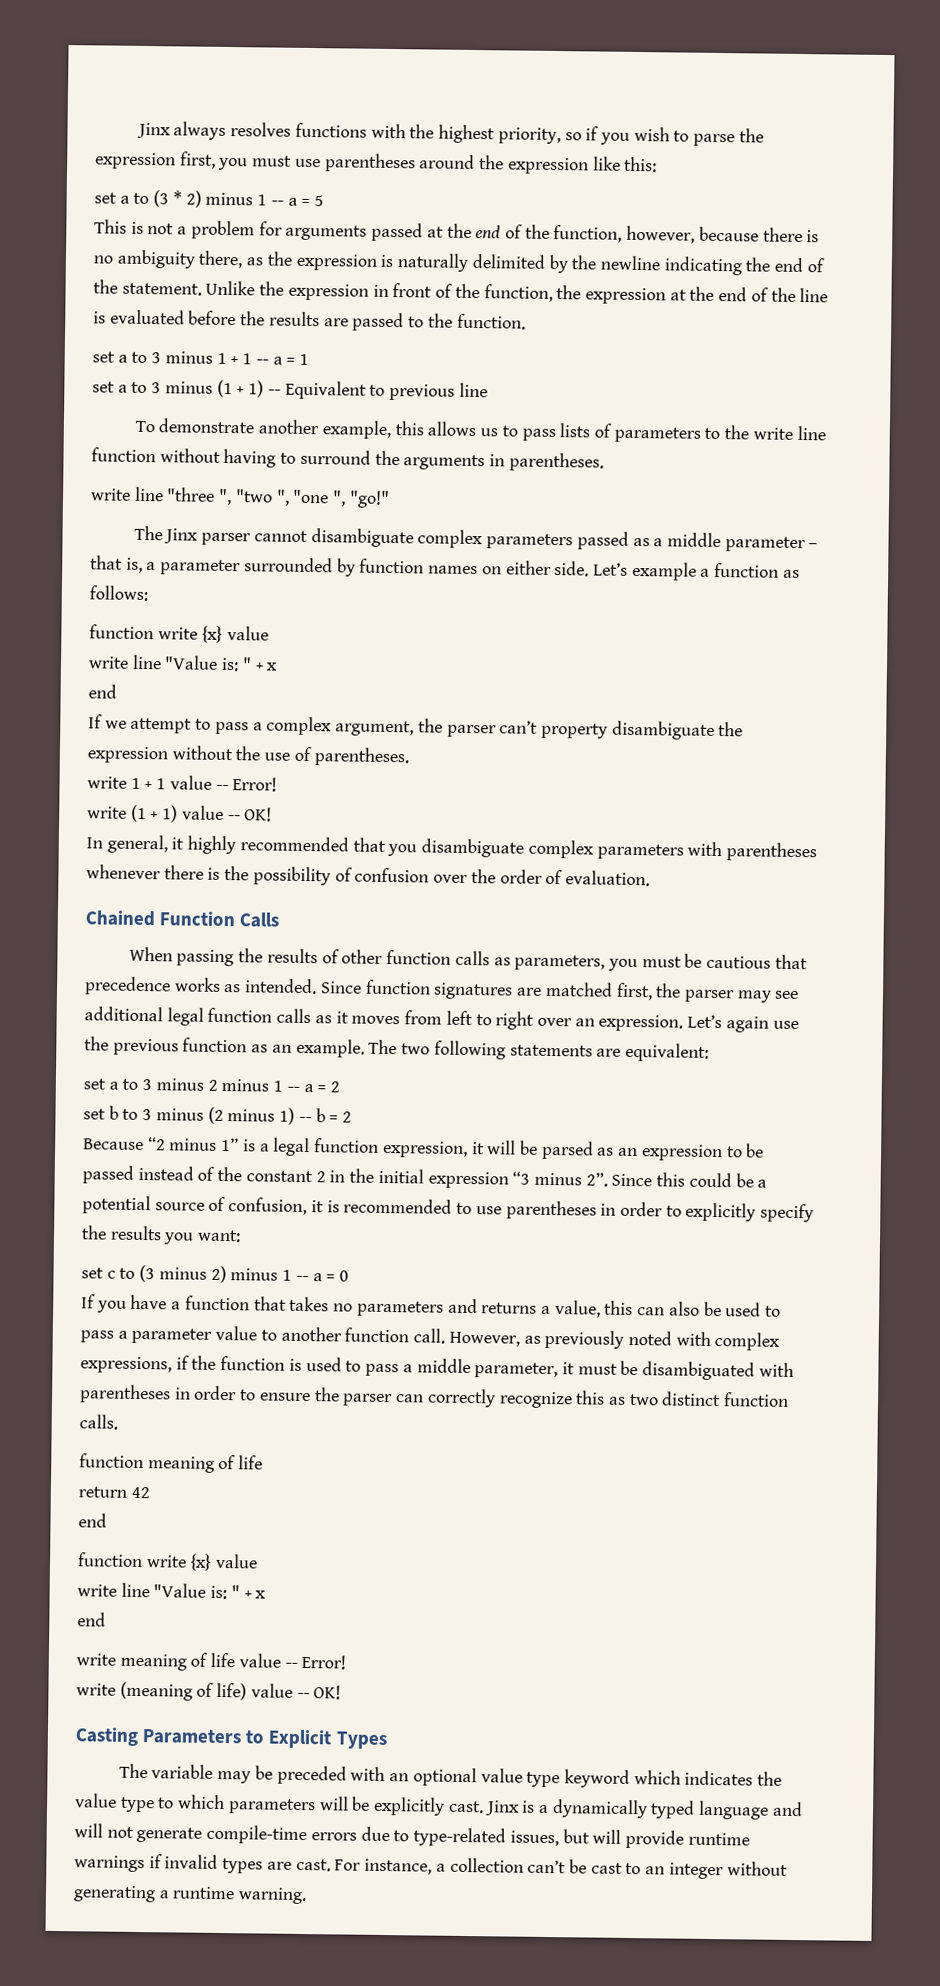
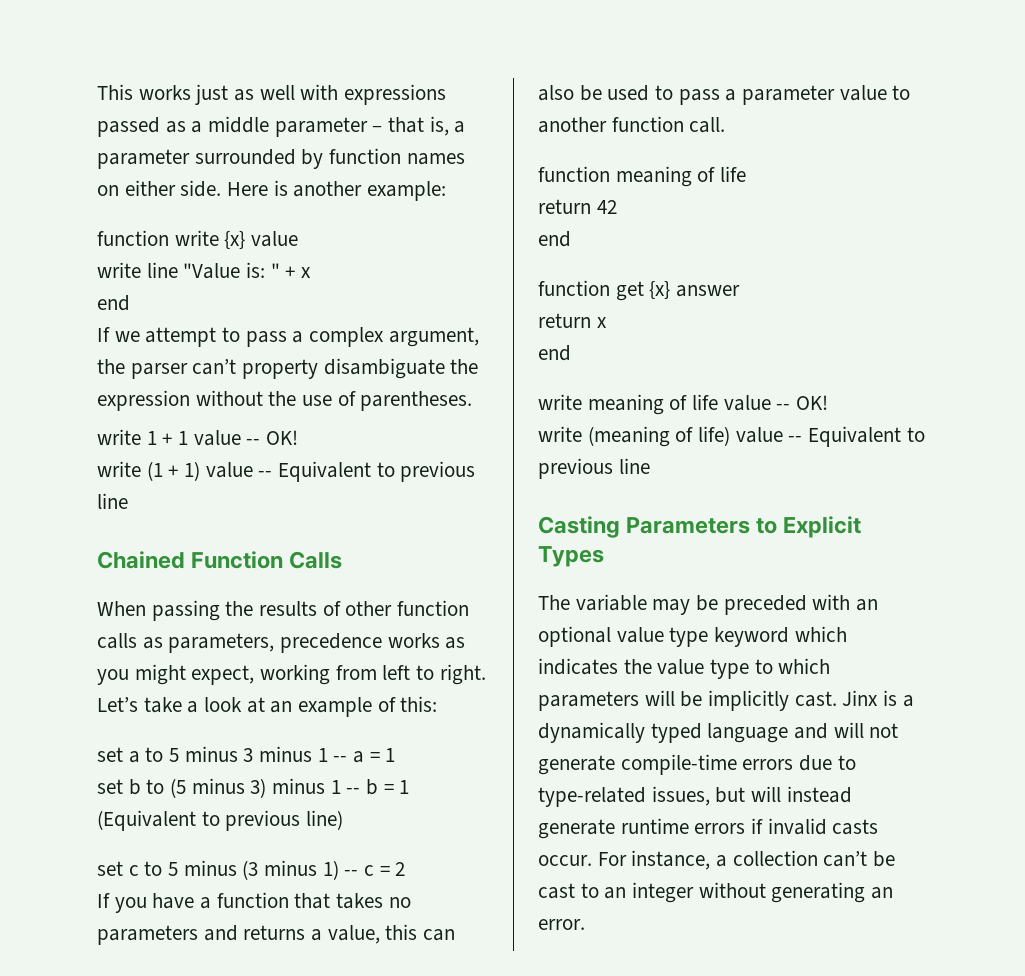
- Jinx always resolves functions with the highest priority, so if you wish to parse the expression first, you must use parentheses around the expression like this:
- set a to (3 * 2) minus 1 -- a = 5
- This is not a problem for arguments passed at the end of the function, however, because there is no ambiguity there, as the expression is naturally delimited by the newline indicating the end of the statement. Unlike the expression in front of the function, the expression at the end of the line is evaluated before the results are passed to the function.
- set a to 3 minus 1 + 1 -- a = 1
- set a to 3 minus (1 + 1) -- Equivalent to previous line
- To demonstrate another example, this allows us to pass lists of parameters to the write line function without having to surround the arguments in parentheses.
- write line "three ", "two ", "one ", "go!"
- The Jinx parser cannot disambiguate complex parameters passed as a middle parameter – that is, a parameter surrounded by function names on either side.
+ This works just as well with expressions passed as a middle parameter – that is, a parameter surrounded by function names on either side.
- Let’s example a function as follows:
+ Here is another example:
- write 1 + 1 value -- Error!
+ write 1 + 1 value -- OK!
- write (1 + 1) value -- OK!
- In general, it highly recommended that you disambiguate complex parameters with parentheses whenever there is the possibility of confusion over the order of evaluation.
+ write (1 + 1) value -- Equivalent to previous line
- When passing the results of other function calls as parameters, you must be cautious that precedence works as intended. Since function signatures are matched first, the parser may see additional legal function calls as it moves from left to right over an expression. Let’s again use the previous function as an example. The two following statements are equivalent:
- set a to 3 minus 2 minus 1 -- a = 2
+ When passing the results of other function calls as parameters, precedence works as you might expect, working from left to right. Let’s take a look at an example of this:
+ set a to 5 minus 3 minus 1 -- a = 1
- set b to 3 minus (2 minus 1) -- b = 2
- Because “2 minus 1” is a legal function expression, it will be parsed as an expression to be passed instead of the constant 2 in the initial expression “3 minus 2”. Since this could be a potential source of confusion, it is recommended to use parentheses in order to explicitly specify the results you want:
- set c to (3 minus 2) minus 1 -- a = 0
+ set b to (5 minus 3) minus 1 -- b = 1 (Equivalent to previous line)
+ set c to 5 minus (3 minus 1) -- c = 2
- However, as previously noted with complex expressions, if the function is used to pass a middle parameter, it must be disambiguated with parentheses in order to ensure the parser can correctly recognize this as two distinct function calls.
  return 42
  end
- function write {x} value
- write line "Value is: " + x
+ function get {x} answer
+ return x
- write meaning of life value -- Error!
+ write meaning of life value -- OK!
- write (meaning of life) value -- OK!
+ write (meaning of life) value -- Equivalent to previous line
- The variable may be preceded with an optional value type keyword which indicates the value type to which parameters will be explicitly cast.
+ The variable may be preceded with an optional value type keyword which indicates the value type to which parameters will be implicitly cast.
- Jinx is a dynamically typed language and will not generate compile-time errors due to type-related issues, but will provide runtime warnings if invalid types are cast.
+ Jinx is a dynamically typed language and will not generate compile-time errors due to type-related issues, but will instead generate runtime errors if invalid casts occur.
- For instance, a collection can’t be cast to an integer without generating a runtime warning.
+ For instance, a collection can’t be cast to an integer without generating an error.

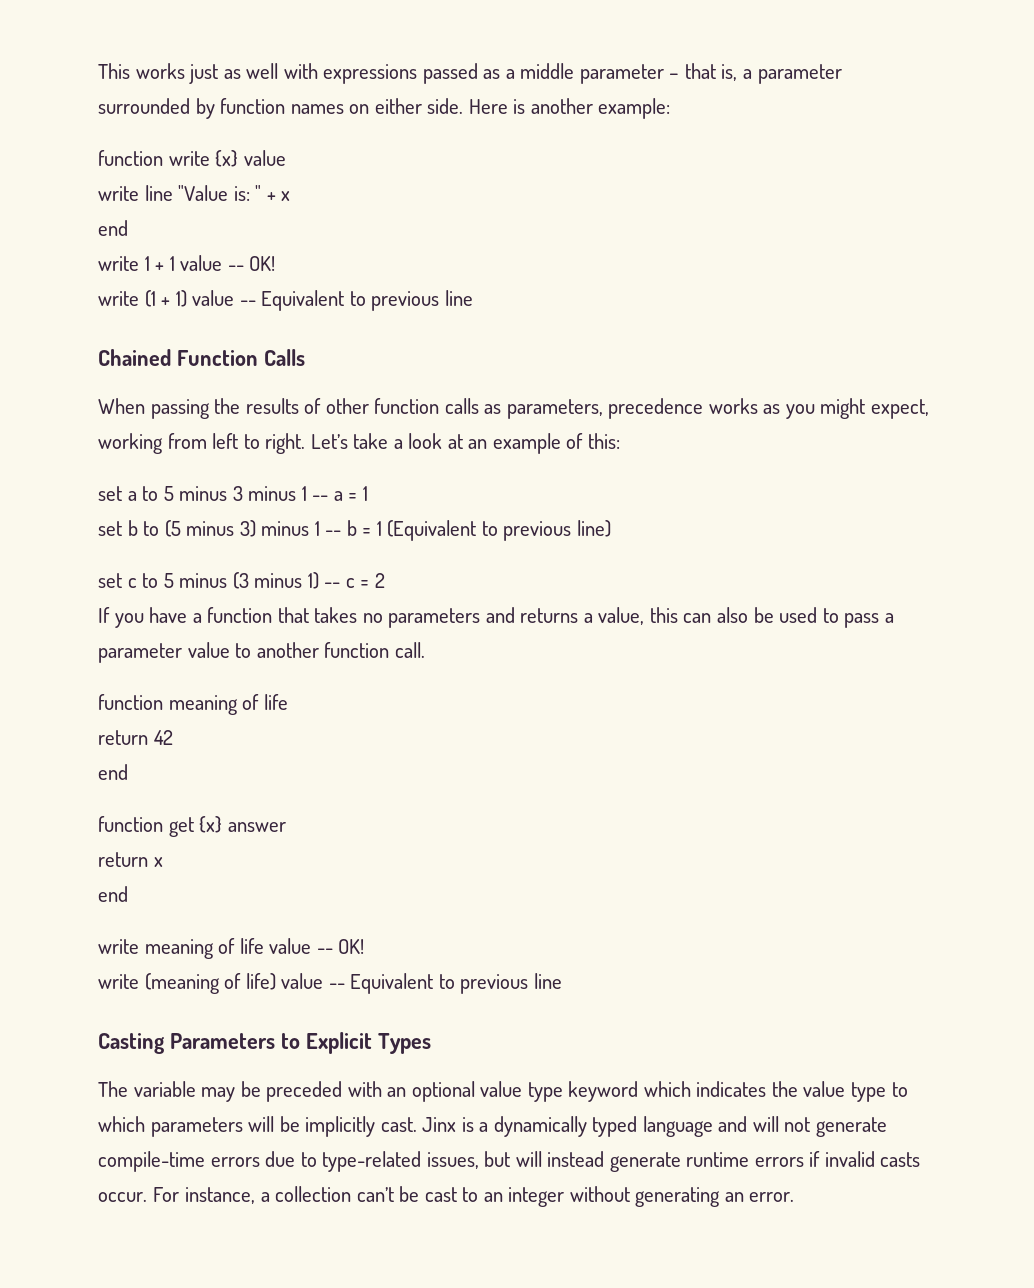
- If we attempt to pass a complex argument, the parser can’t property disambiguate the expression without the use of parentheses.

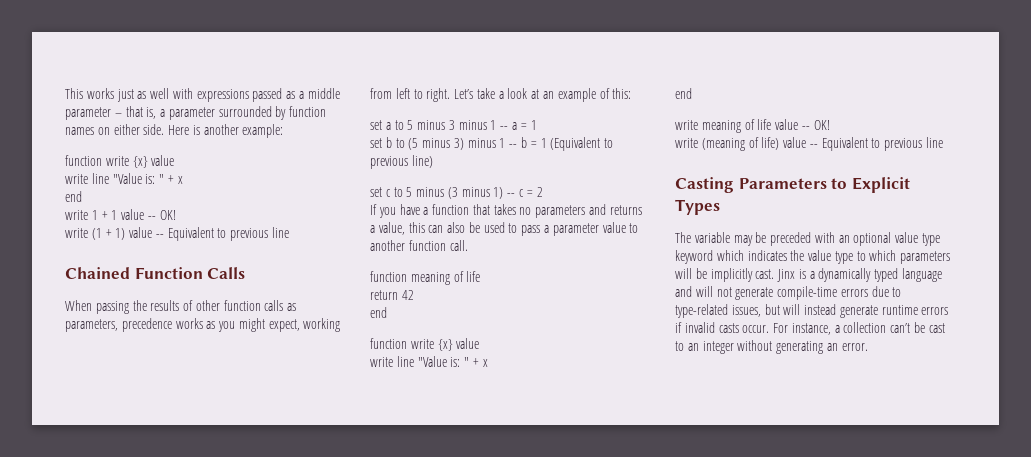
  return 42
  end
- function get {x} answer
- return x
+ function write {x} value
+ write line "Value is: " + x

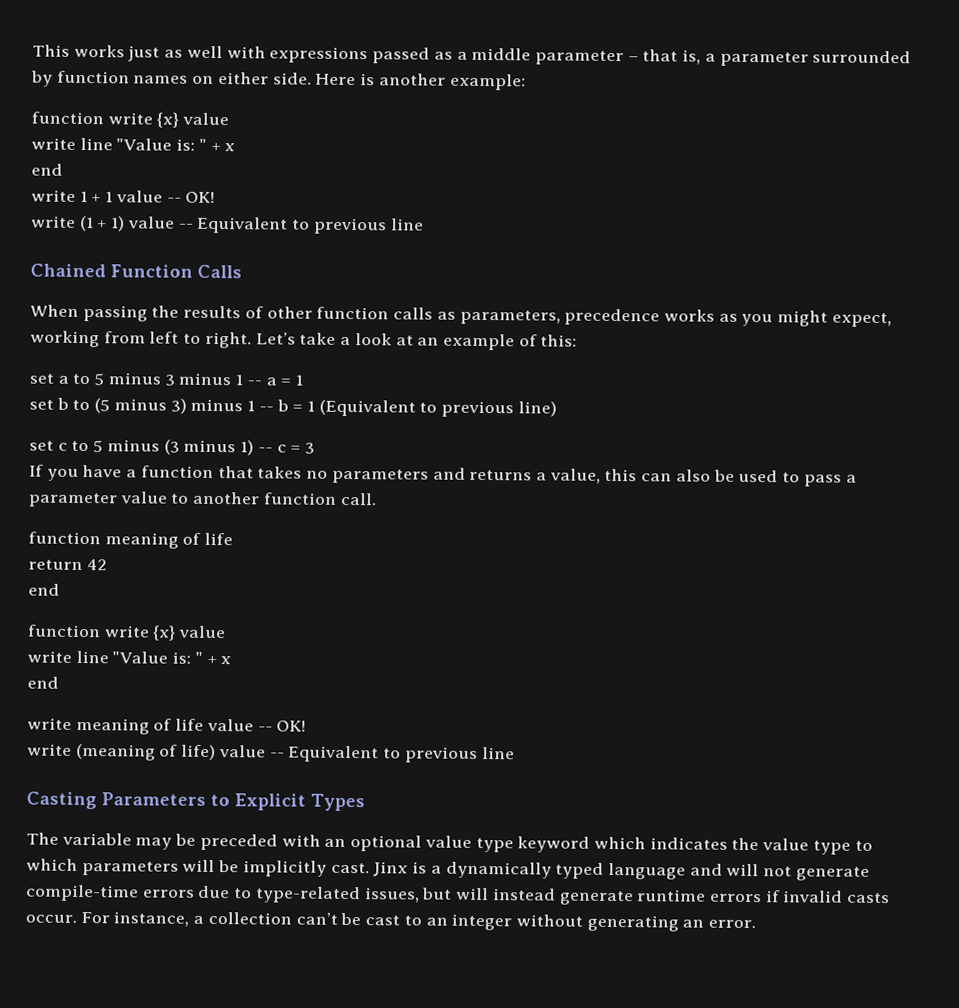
- set c to 5 minus (3 minus 1) -- c = 2
+ set c to 5 minus (3 minus 1) -- c = 3

